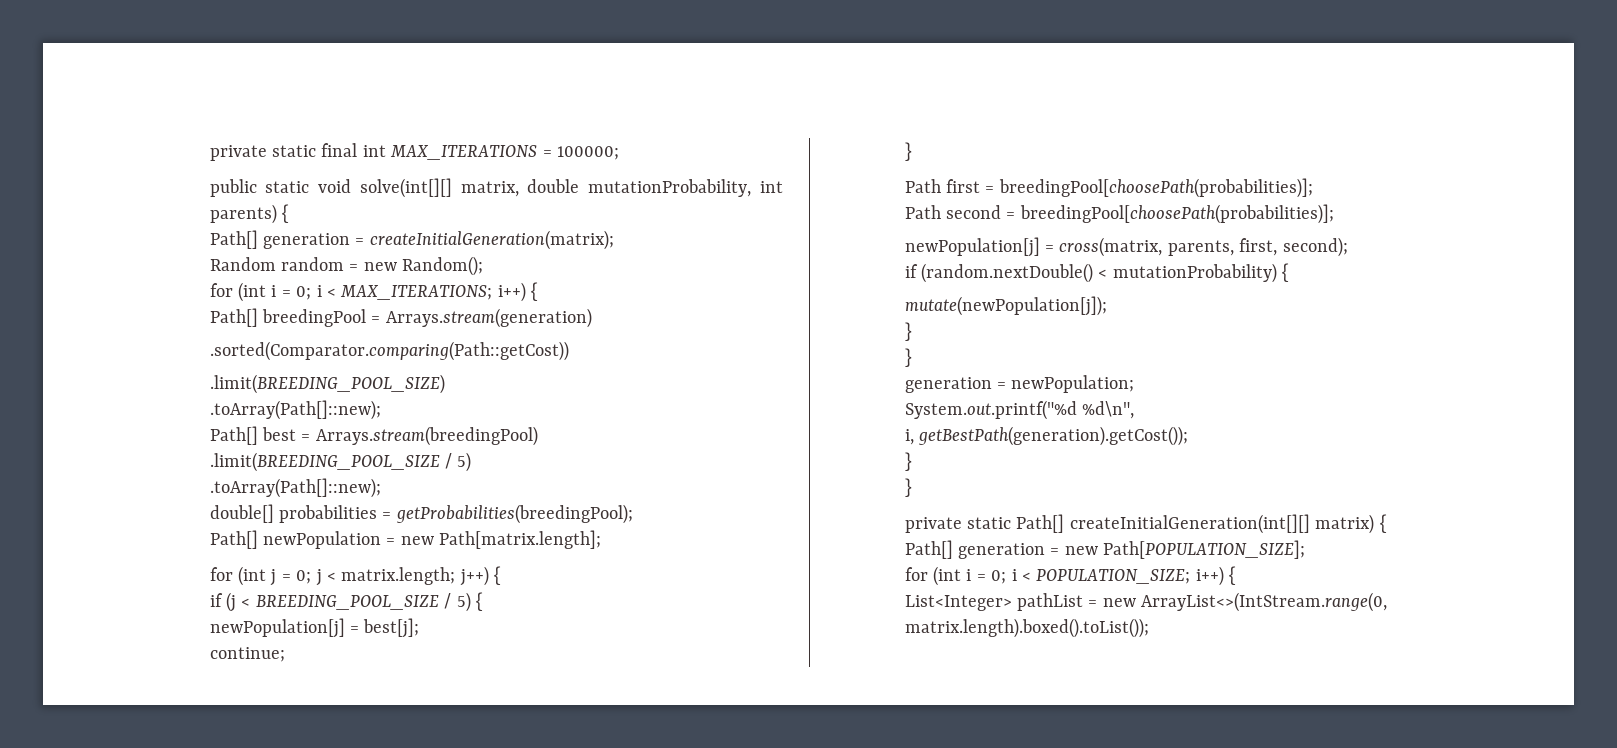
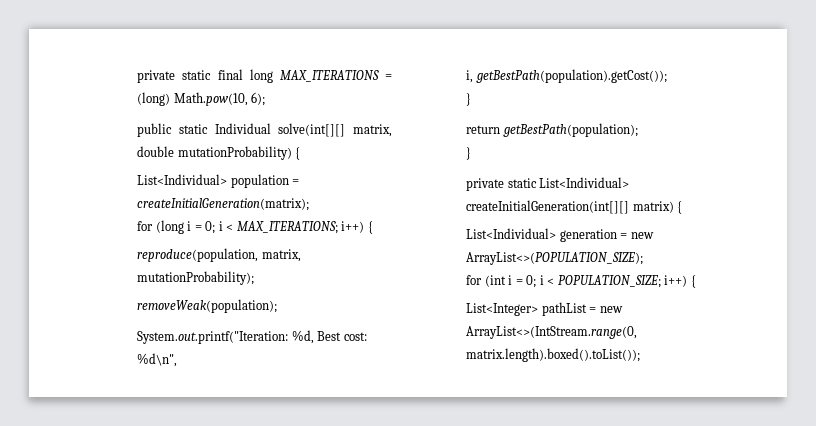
- private static final int MAX_ITERATIONS = 100000;
+ private static final long MAX_ITERATIONS = (long) Math.pow(10, 6);
- public static void solve(int[][] matrix, double mutationProbability, int parents) {
- Path[] generation = createInitialGeneration(matrix);
+ public static Individual solve(int[][] matrix, double mutationProbability) {
+ List<Individual> population = createInitialGeneration(matrix);
- Random random = new Random();
- for (int i = 0; i < MAX_ITERATIONS; i++) {
+ for (long i = 0; i < MAX_ITERATIONS; i++) {
- Path[] breedingPool = Arrays.stream(generation)
- .sorted(Comparator.comparing(Path::getCost))
- .limit(BREEDING_POOL_SIZE)
- .toArray(Path[]::new);
- Path[] best = Arrays.stream(breedingPool)
- .limit(BREEDING_POOL_SIZE / 5)
- .toArray(Path[]::new);
- double[] probabilities = getProbabilities(breedingPool);
- Path[] newPopulation = new Path[matrix.length];
- for (int j = 0; j < matrix.length; j++) {
- if (j < BREEDING_POOL_SIZE / 5) {
- newPopulation[j] = best[j];
- continue;
+ reproduce(population, matrix, mutationProbability);
+ removeWeak(population);
+ System.out.printf("Iteration: %d, Best cost: %d\n",
+ i, getBestPath(population).getCost());
  }
- Path first = breedingPool[choosePath(probabilities)];
- Path second = breedingPool[choosePath(probabilities)];
- newPopulation[j] = cross(matrix, parents, first, second);
- if (random.nextDouble() < mutationProbability) {
- mutate(newPopulation[j]);
- }
- }
- generation = newPopulation;
- System.out.printf("%d %d\n",
- i, getBestPath(generation).getCost());
- }
+ return getBestPath(population);
- private static Path[] createInitialGeneration(int[][] matrix) {
+ private static List<Individual> createInitialGeneration(int[][] matrix) {
- Path[] generation = new Path[POPULATION_SIZE];
+ List<Individual> generation = new ArrayList<>(POPULATION_SIZE);

